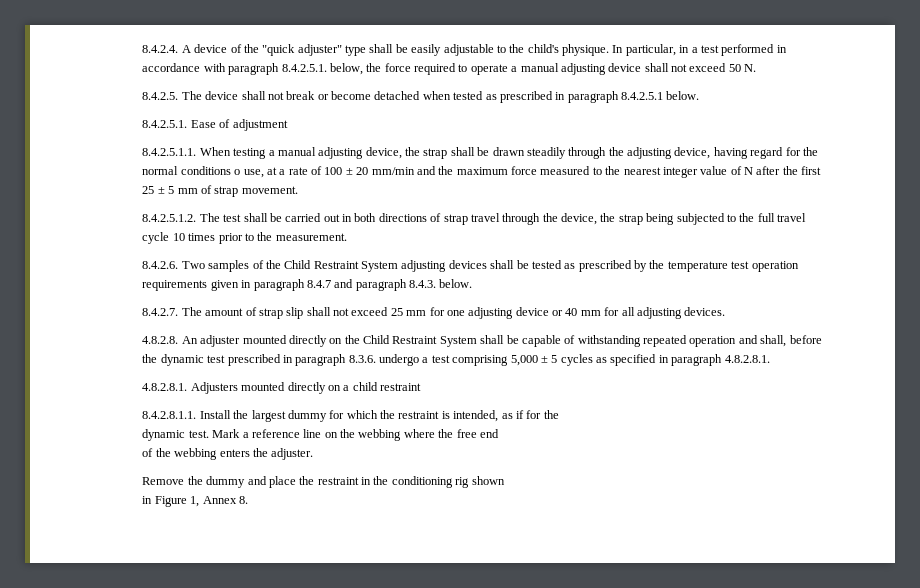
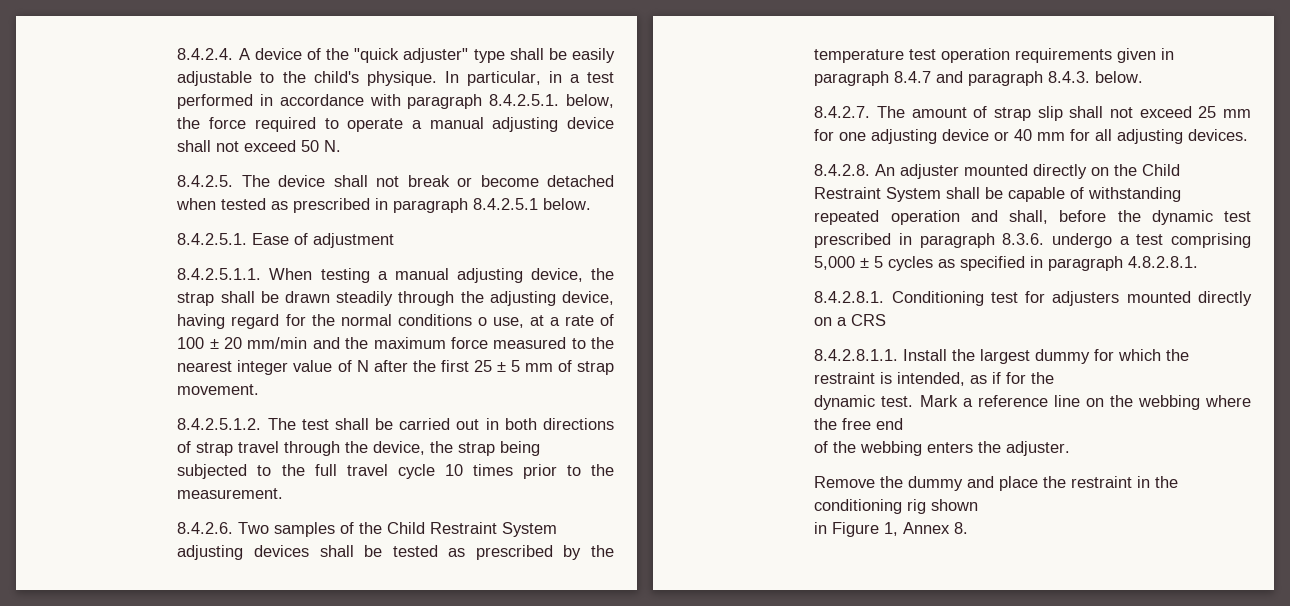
- 4.8.2.8. An adjuster mounted directly on the Child Restraint System shall be capable of withstanding repeated operation and shall, before the dynamic test prescribed in paragraph 8.3.6. undergo a test comprising 5,000 ± 5 cycles as specified in paragraph 4.8.2.8.1.
+ 8.4.2.8. An adjuster mounted directly on the Child Restraint System shall be capable of withstanding repeated operation and shall, before the dynamic test prescribed in paragraph 8.3.6. undergo a test comprising 5,000 ± 5 cycles as specified in paragraph 4.8.2.8.1.
- 4.8.2.8.1. Adjusters mounted directly on a child restraint
+ 8.4.2.8.1. Conditioning test for adjusters mounted directly on a CRS

